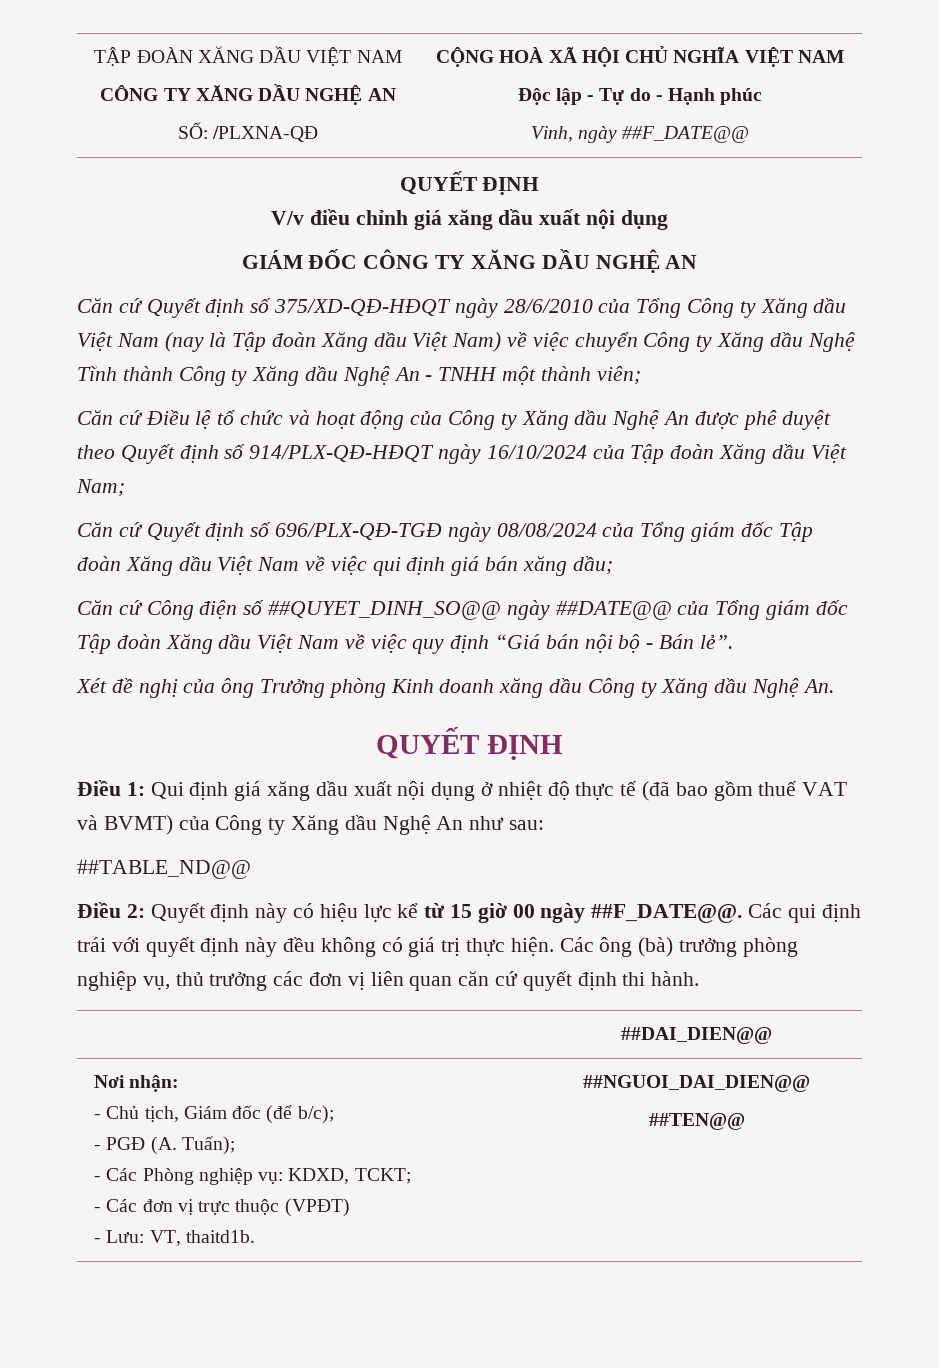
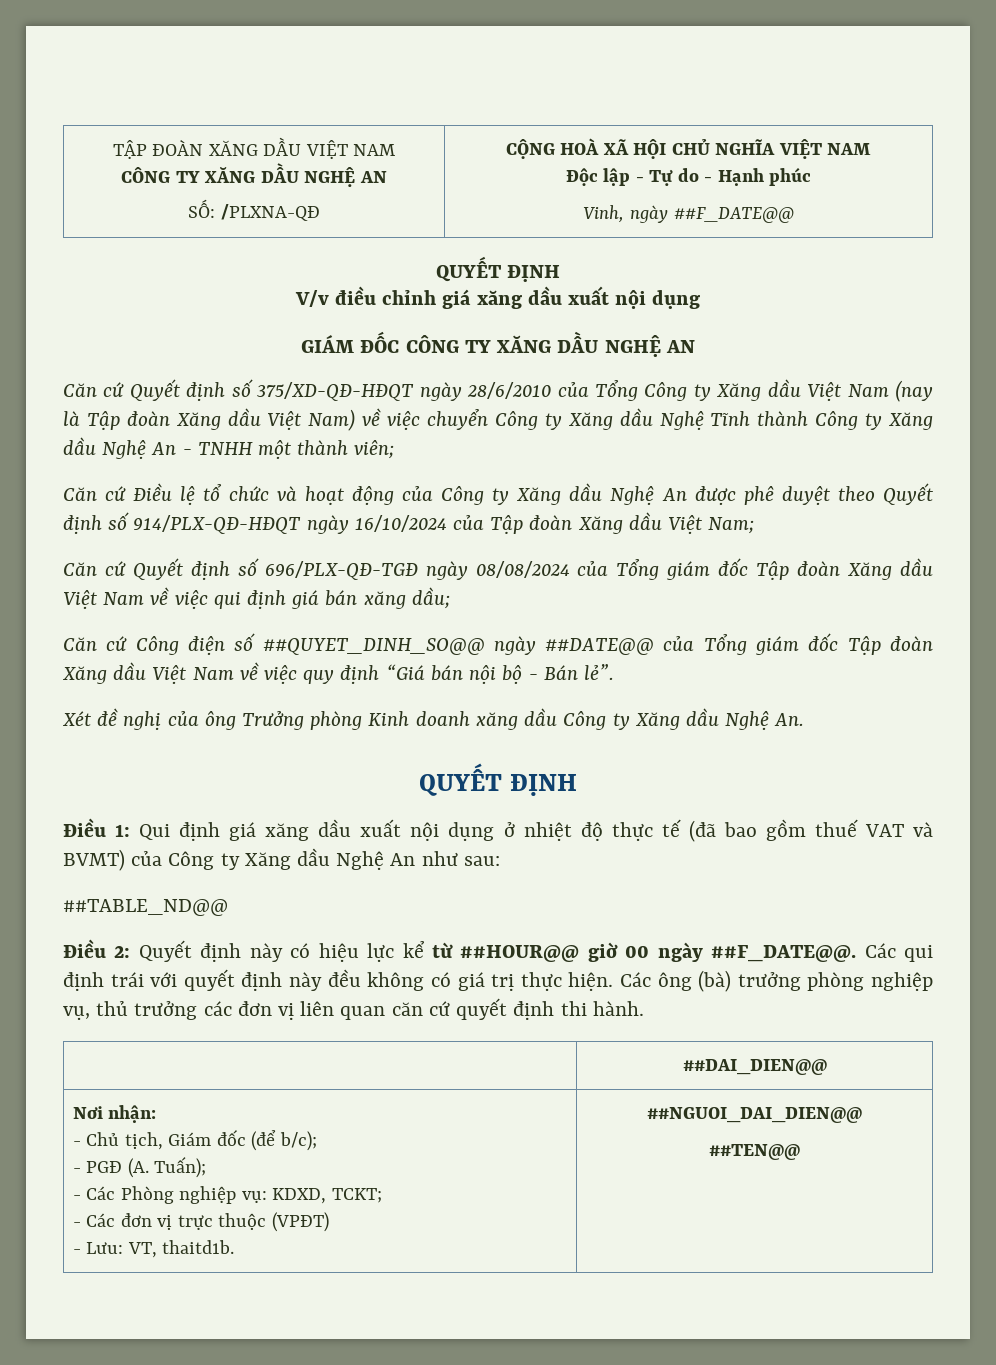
- Điều 2: Quyết định này có hiệu lực kể từ 15 giờ 00 ngày ##F_DATE@@.
+ Điều 2: Quyết định này có hiệu lực kể từ ##HOUR@@ giờ 00 ngày ##F_DATE@@.

